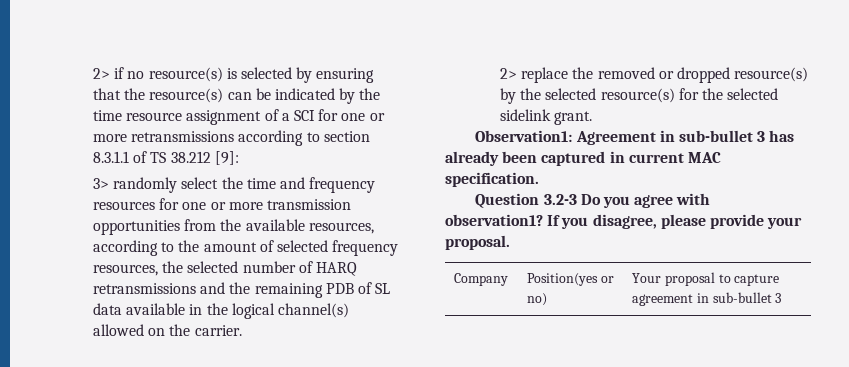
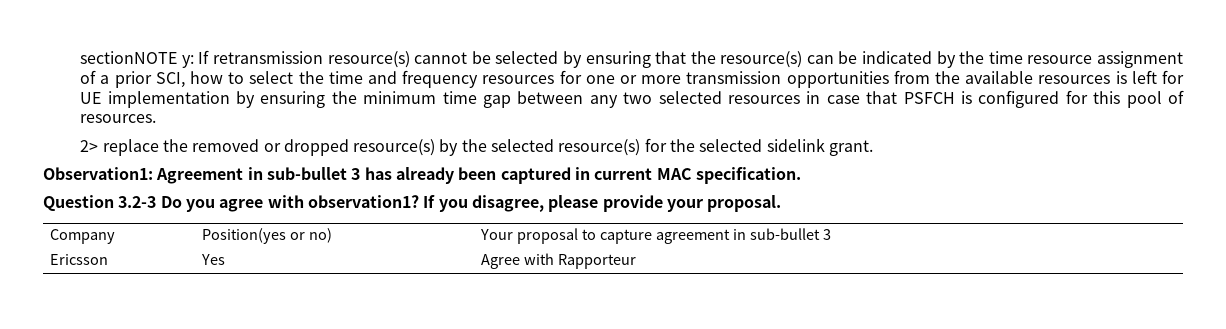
- 2> if no resource(s) is selected by ensuring that the resource(s) can be indicated by the time resource assignment of a SCI for one or more retransmissions according to section 8.3.1.1 of TS 38.212 [9]:
- 3> randomly select the time and frequency resources for one or more transmission opportunities from the available resources, according to the amount of selected frequency resources, the selected number of HARQ retransmissions and the remaining PDB of SL data available in the logical channel(s) allowed on the carrier.
+ sectionNOTE y: If retransmission resource(s) cannot be selected by ensuring that the resource(s) can be indicated by the time resource assignment of a prior SCI, how to select the time and frequency resources for one or more transmission opportunities from the available resources is left for UE implementation by ensuring the minimum time gap between any two selected resources in case that PSFCH is configured for this pool of resources.
+ Ericsson | Yes | Agree with Rapporteur

